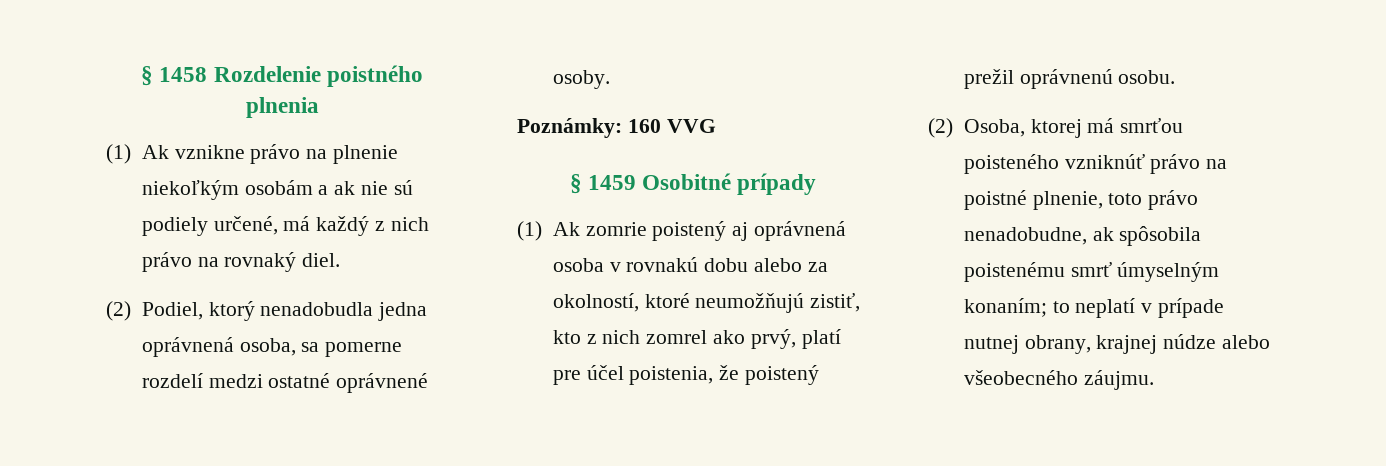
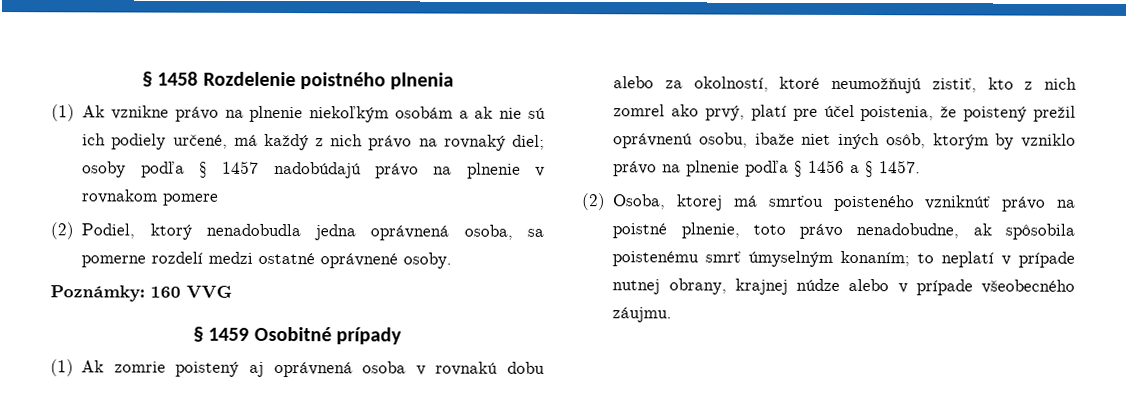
- (1) Ak vznikne právo na plnenie niekoľkým osobám a ak nie sú podiely určené, má každý z nich právo na rovnaký diel.
+ (1) Ak vznikne právo na plnenie niekoľkým osobám a ak nie sú ich podiely určené, má každý z nich právo na rovnaký diel; osoby podľa § 1457 nadobúdajú právo na plnenie v rovnakom pomere
- (1) Ak zomrie poistený aj oprávnená osoba v rovnakú dobu alebo za okolností, ktoré neumožňujú zistiť, kto z nich zomrel ako prvý, platí pre účel poistenia, že poistený prežil oprávnenú osobu.
+ (1) Ak zomrie poistený aj oprávnená osoba v rovnakú dobu alebo za okolností, ktoré neumožňujú zistiť, kto z nich zomrel ako prvý, platí pre účel poistenia, že poistený prežil oprávnenú osobu, ibaže niet iných osôb, ktorým by vzniklo právo na plnenie podľa § 1456 a § 1457.
- (2) Osoba, ktorej má smrťou poisteného vzniknúť právo na poistné plnenie, toto právo nenadobudne, ak spôsobila poistenému smrť úmyselným konaním; to neplatí v prípade nutnej obrany, krajnej núdze alebo všeobecného záujmu.
+ (2) Osoba, ktorej má smrťou poisteného vzniknúť právo na poistné plnenie, toto právo nenadobudne, ak spôsobila poistenému smrť úmyselným konaním; to neplatí v prípade nutnej obrany, krajnej núdze alebo v prípade všeobecného záujmu.

